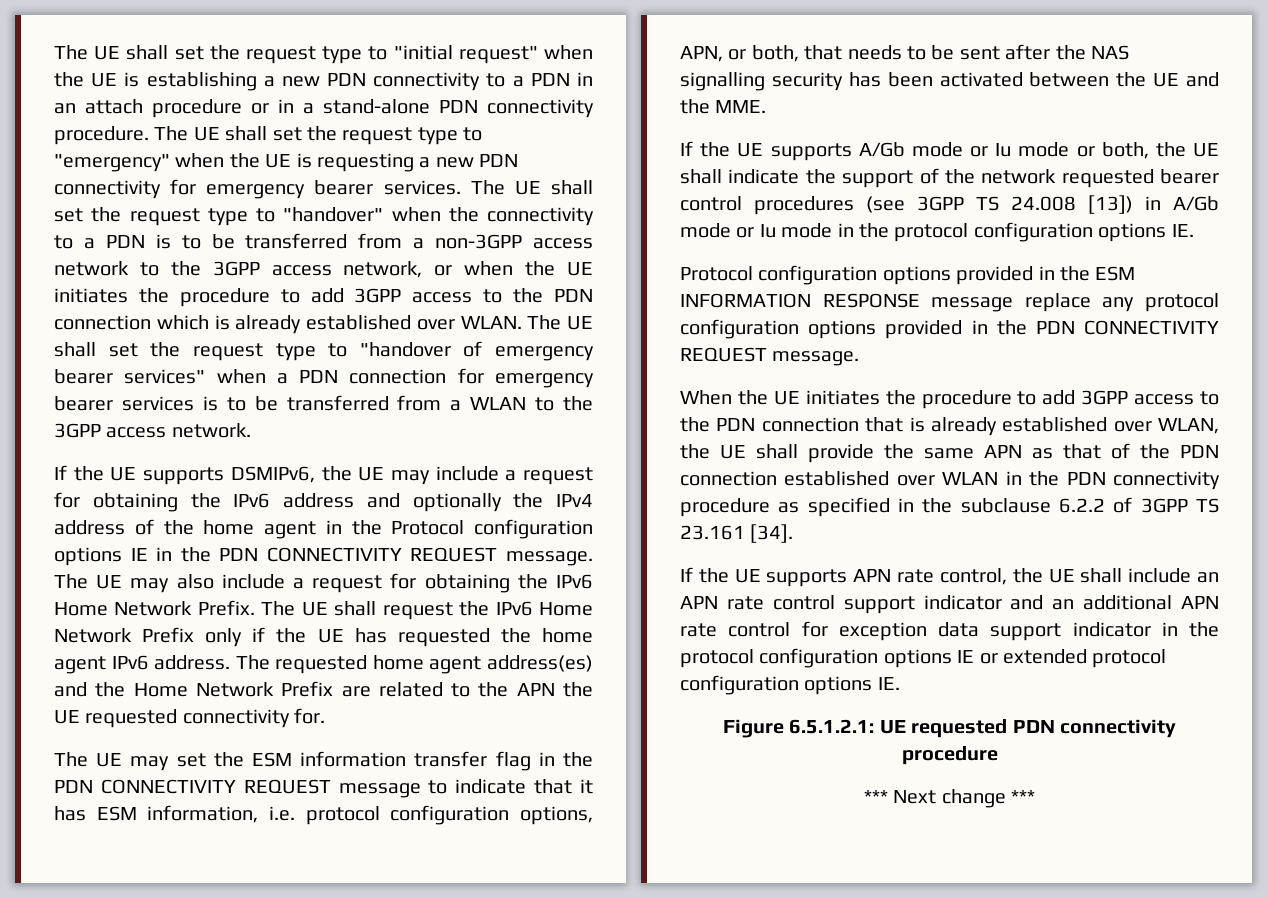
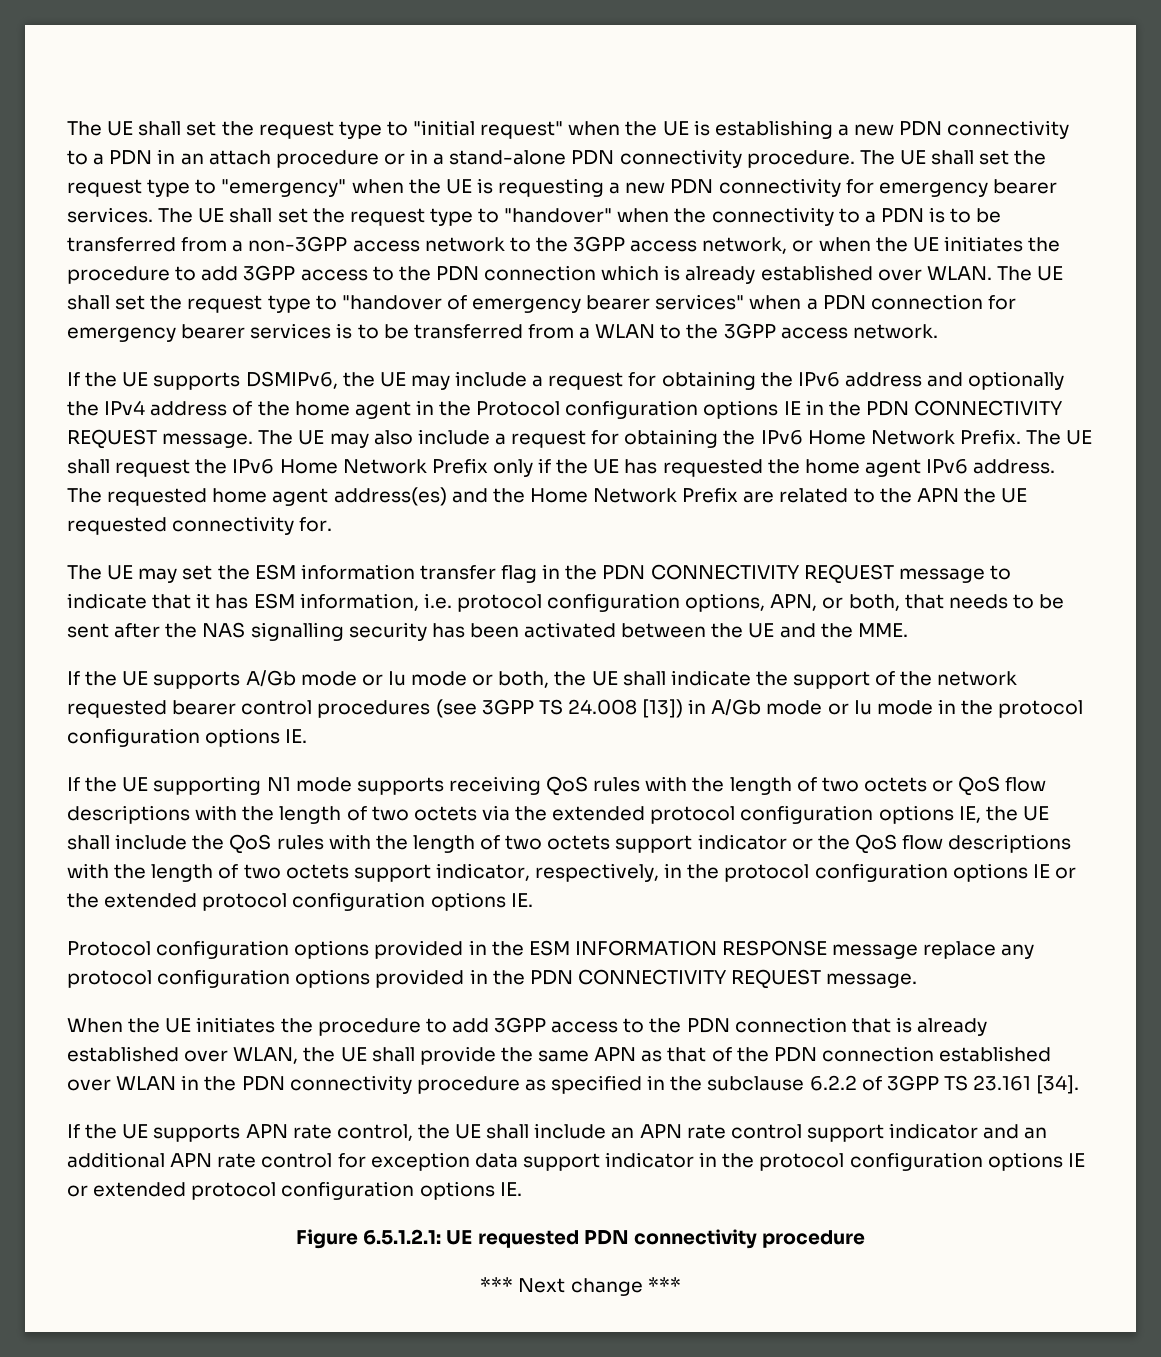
+ If the UE supporting N1 mode supports receiving QoS rules with the length of two octets or QoS flow descriptions with the length of two octets via the extended protocol configuration options IE, the UE shall include the QoS rules with the length of two octets support indicator or the QoS flow descriptions with the length of two octets support indicator, respectively, in the protocol configuration options IE or the extended protocol configuration options IE.

